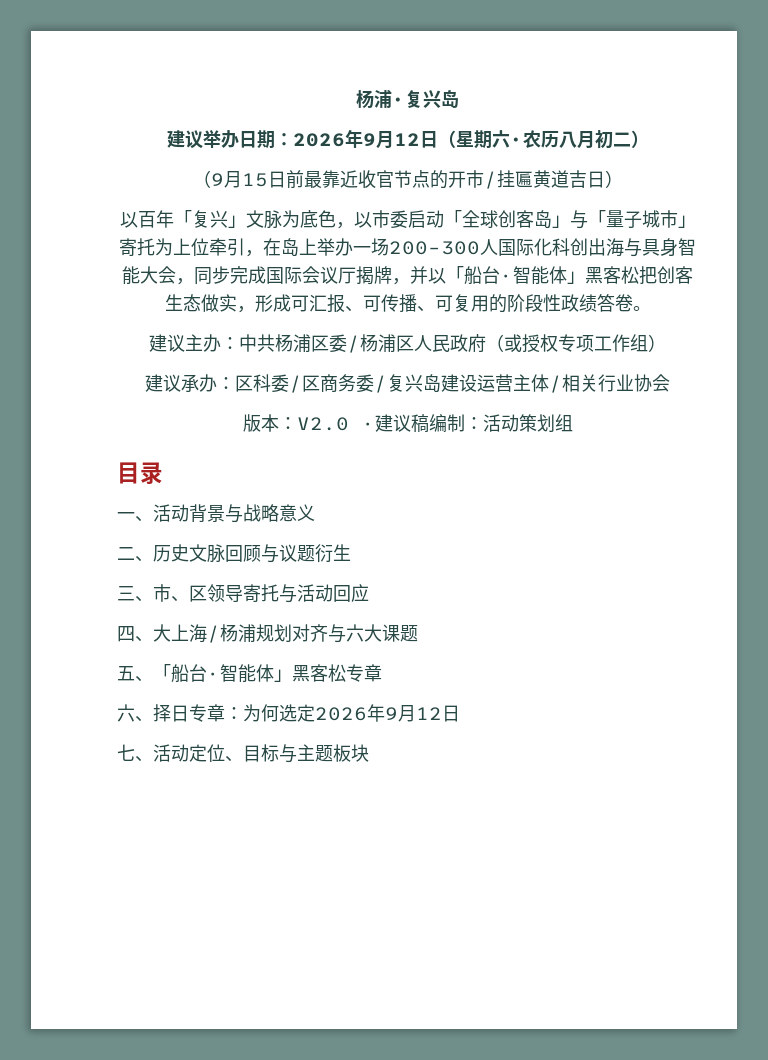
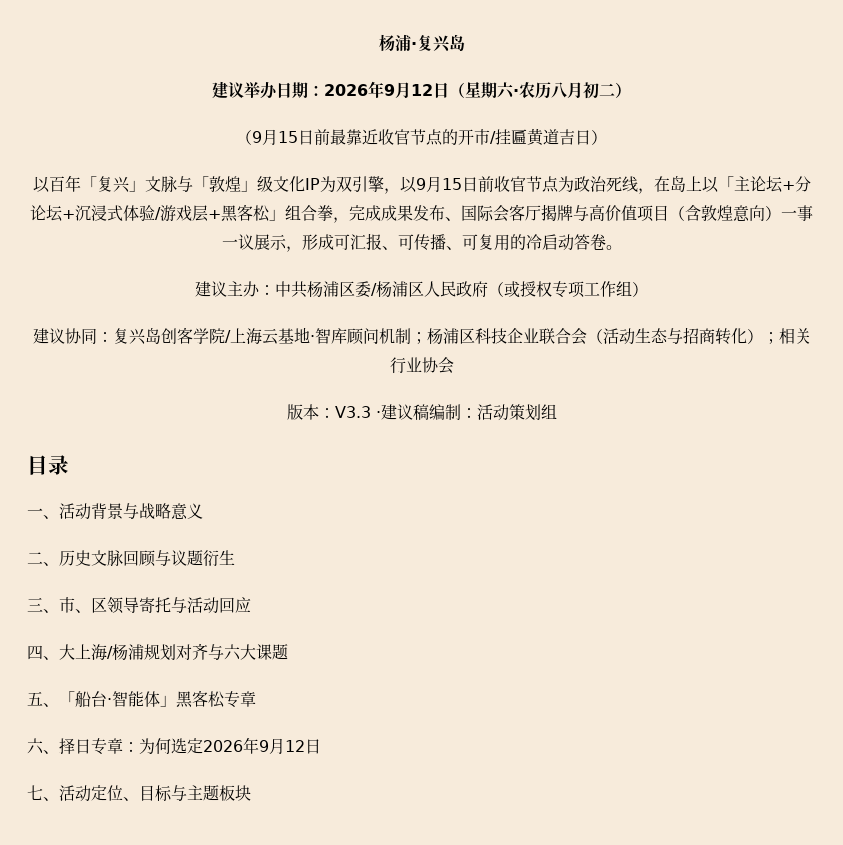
- 以百年「复兴」文脉为底色，以市委启动「全球创客岛」与「量子城市」寄托为上位牵引，在岛上举办一场200–300人国际化科创出海与具身智能大会，同步完成国际会议厅揭牌，并以「船台·智能体」黑客松把创客生态做实，形成可汇报、可传播、可复用的阶段性政绩答卷。
+ 以百年「复兴」文脉与「敦煌」级文化IP为双引擎，以9月15日前收官节点为政治死线，在岛上以「主论坛+分论坛+沉浸式体验/游戏层+黑客松」组合拳，完成成果发布、国际会客厅揭牌与高价值项目（含敦煌意向）一事一议展示，形成可汇报、可传播、可复用的冷启动答卷。
- 建议承办：区科委/区商务委/复兴岛建设运营主体/相关行业协会
+ 建议协同：复兴岛创客学院/上海云基地·智库顾问机制；杨浦区科技企业联合会（活动生态与招商转化）；相关行业协会
- 版本：V2.0 ·建议稿编制：活动策划组
+ 版本：V3.3 ·建议稿编制：活动策划组

